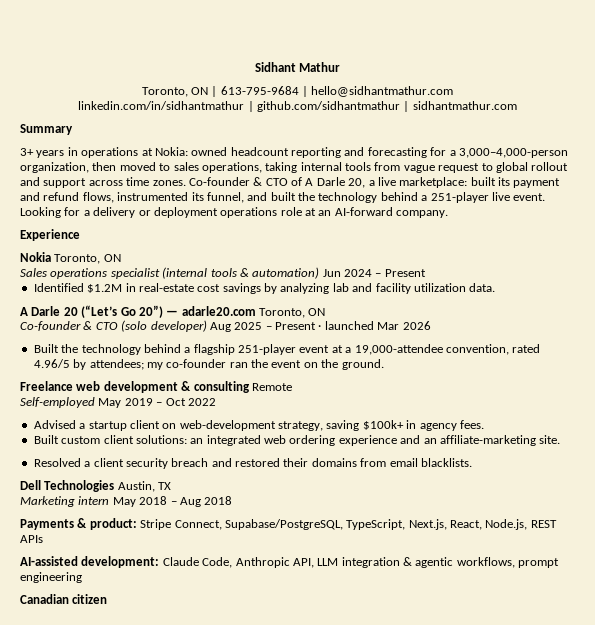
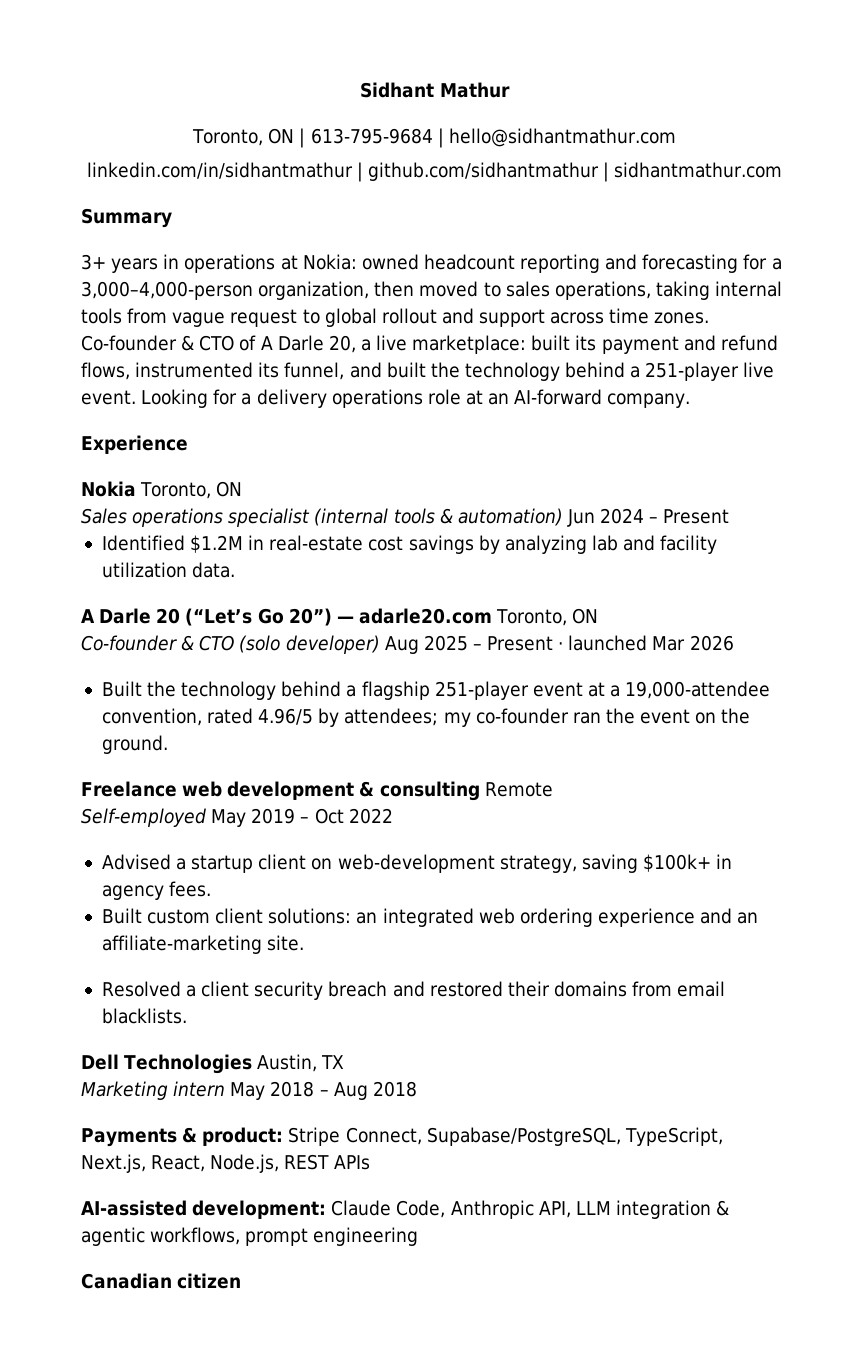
- Looking for a delivery or deployment operations role at an AI-forward company.
+ Looking for a delivery operations role at an AI-forward company.

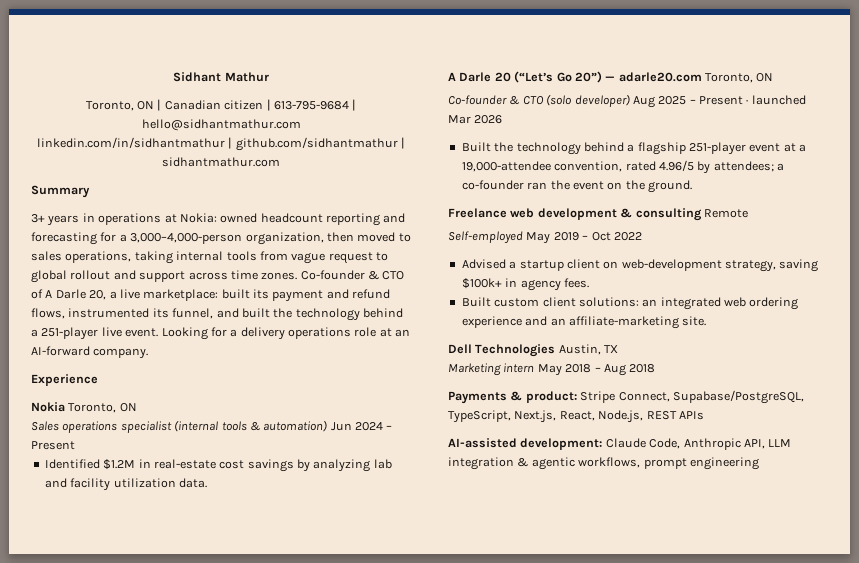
- Toronto, ON | 613-795-9684 | hello@sidhantmathur.com
+ Toronto, ON | Canadian citizen | 613-795-9684 | hello@sidhantmathur.com
- Built the technology behind a flagship 251-player event at a 19,000-attendee convention, rated 4.96/5 by attendees; my co-founder ran the event on the ground.
+ Built the technology behind a flagship 251-player event at a 19,000-attendee convention, rated 4.96/5 by attendees; a co-founder ran the event on the ground.
- Resolved a client security breach and restored their domains from email blacklists.
- Canadian citizen

